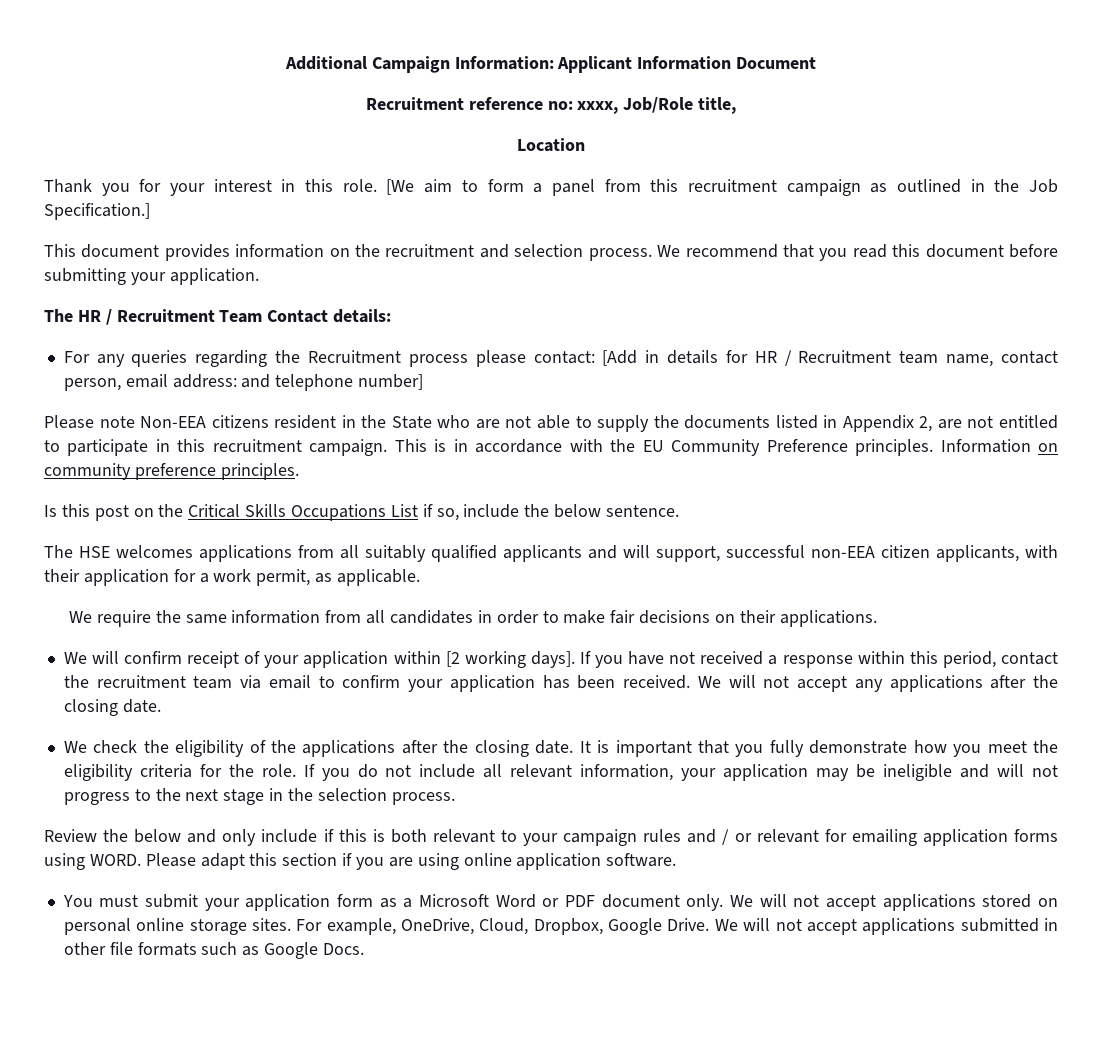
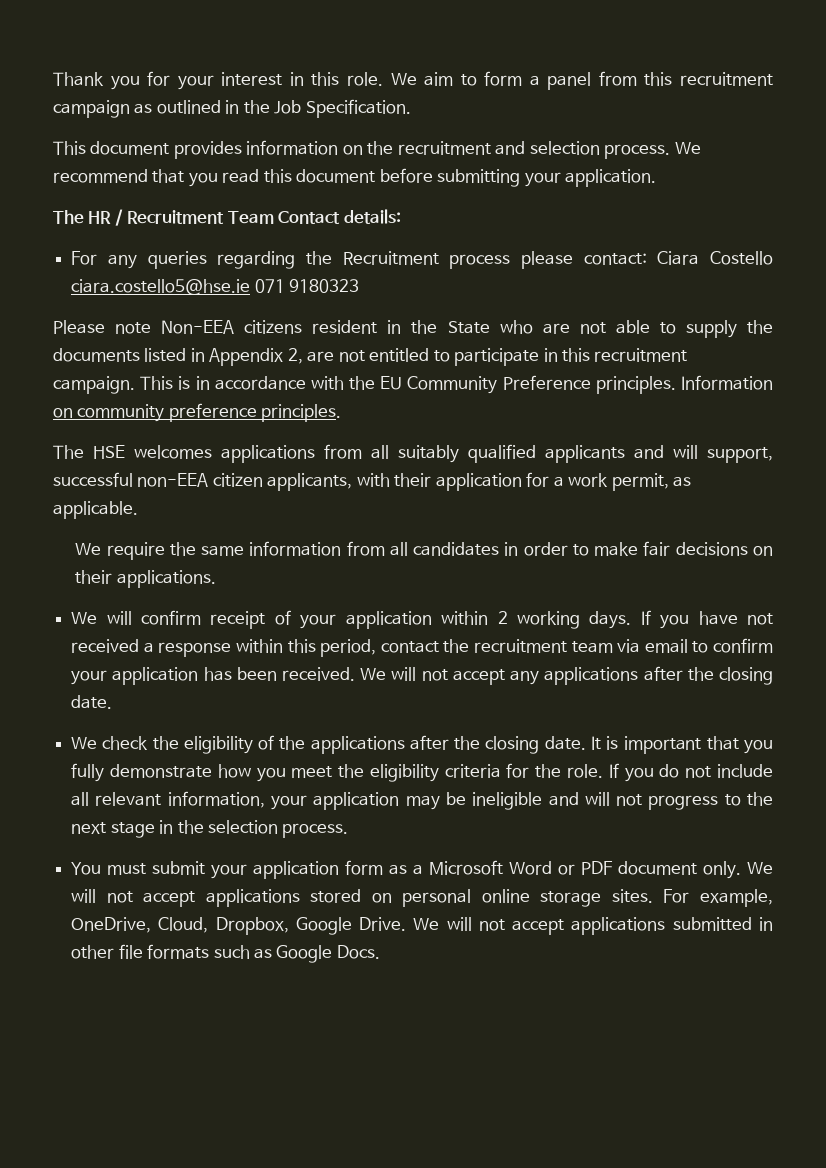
- Additional Campaign Information: Applicant Information Document
- Recruitment reference no: xxxx, Job/Role title,
- Location
- [We aim to form a panel from this recruitment campaign as outlined in the Job Specification.]
+ We aim to form a panel from this recruitment campaign as outlined in the Job Specification.
- For any queries regarding the Recruitment process please contact: [Add in details for HR / Recruitment team name, contact person, email address: and telephone number]
+ For any queries regarding the Recruitment process please contact: Ciara Costello ciara.costello5@hse.ie 071 9180323
- Is this post on the Critical Skills Occupations List if so, include the below sentence.
- We will confirm receipt of your application within [2 working days].
+ We will confirm receipt of your application within 2 working days.
- Review the below and only include if this is both relevant to your campaign rules and / or relevant for emailing application forms using WORD. Please adapt this section if you are using online application software.

